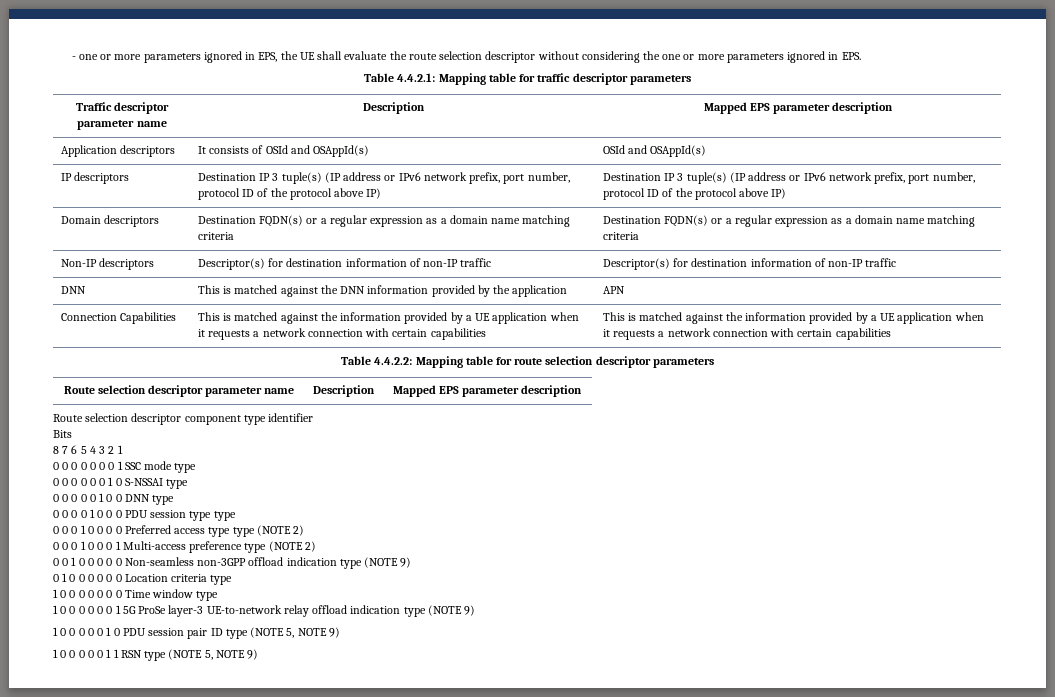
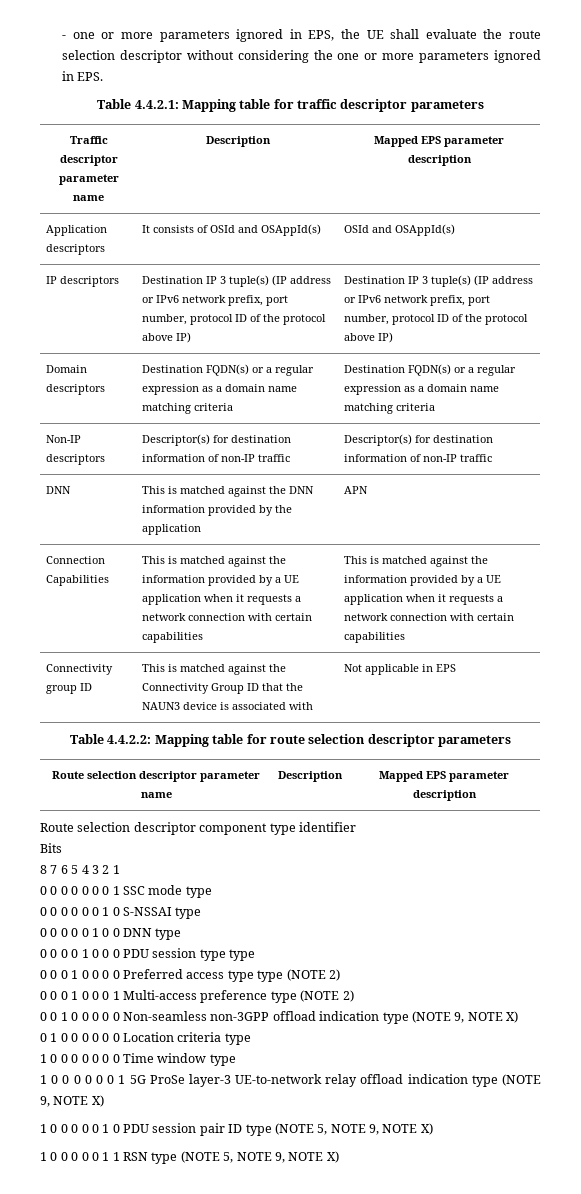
+ Connectivity group ID | This is matched against the Connectivity Group ID that the NAUN3 device is associated with | Not applicable in EPS
- 0 0 1 0 0 0 0 0 Non-seamless non-3GPP offload indication type (NOTE 9)
+ 0 0 1 0 0 0 0 0 Non-seamless non-3GPP offload indication type (NOTE 9, NOTE X)
- 1 0 0 0 0 0 0 1 5G ProSe layer-3 UE-to-network relay offload indication type (NOTE 9)
+ 1 0 0 0 0 0 0 1 5G ProSe layer-3 UE-to-network relay offload indication type (NOTE 9, NOTE X)
- 1 0 0 0 0 0 1 0 PDU session pair ID type (NOTE 5, NOTE 9)
+ 1 0 0 0 0 0 1 0 PDU session pair ID type (NOTE 5, NOTE 9, NOTE X)
- 1 0 0 0 0 0 1 1 RSN type (NOTE 5, NOTE 9)
+ 1 0 0 0 0 0 1 1 RSN type (NOTE 5, NOTE 9, NOTE X)

